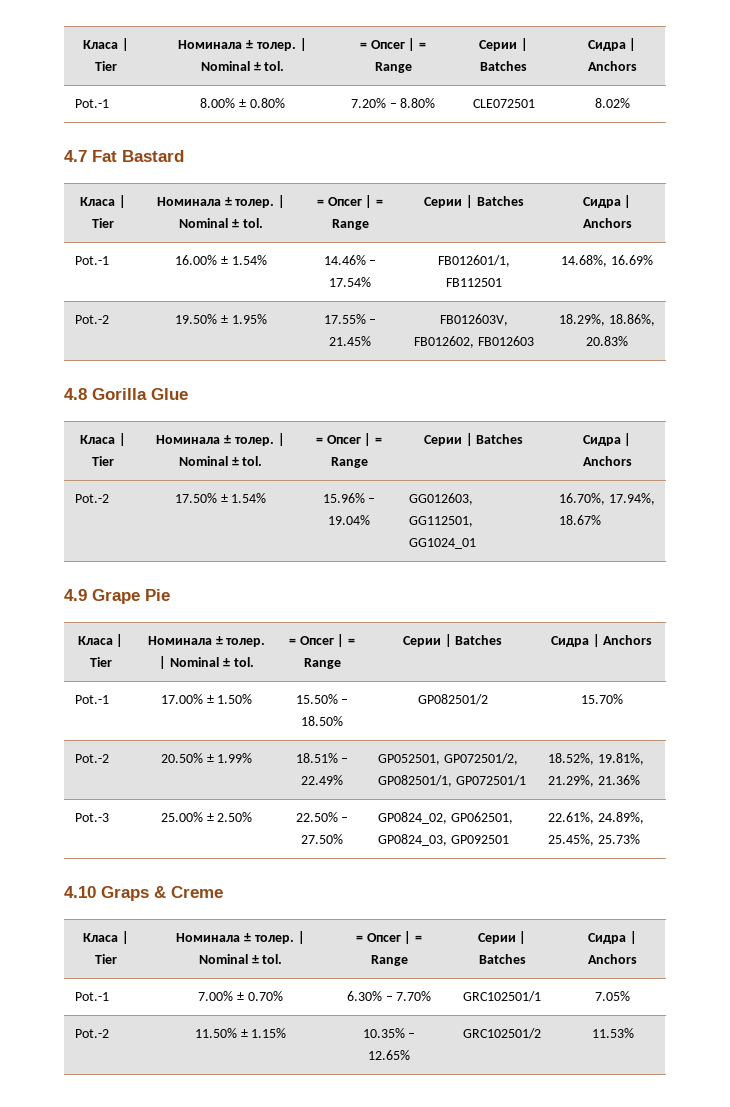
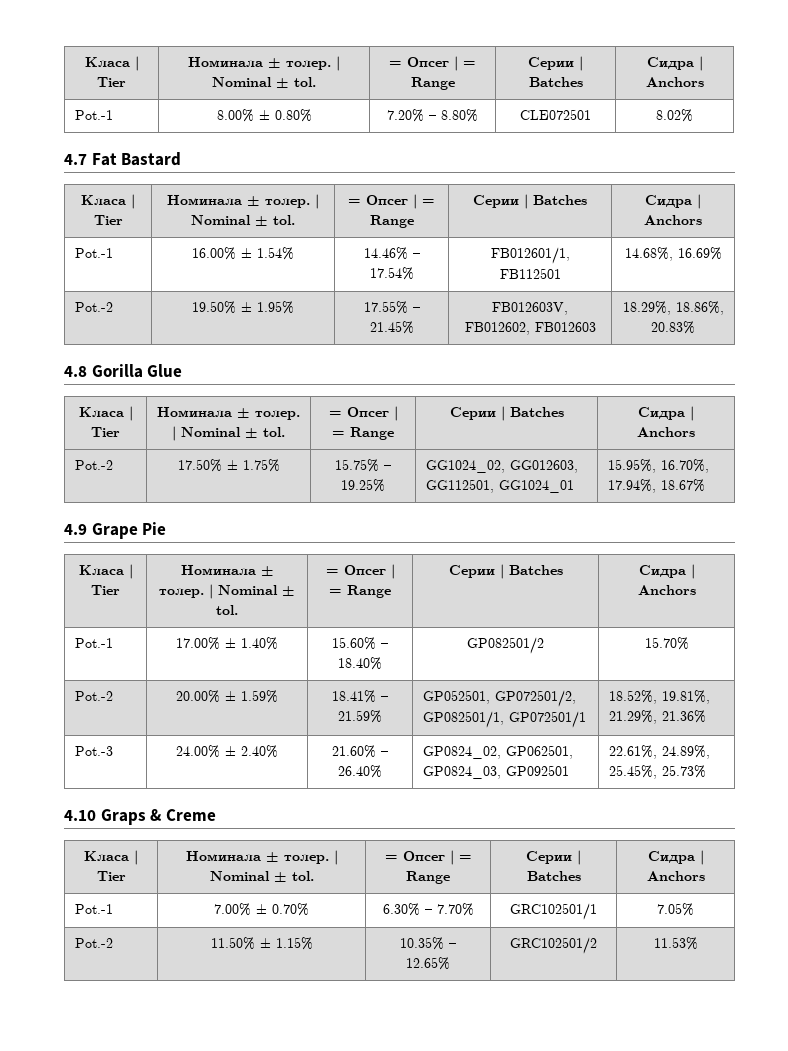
- Pot.-2 | 17.50% ± 1.54% | 15.96% – 19.04% | GG012603, GG112501, GG1024_01 | 16.70%, 17.94%, 18.67%
+ Pot.-2 | 17.50% ± 1.75% | 15.75% – 19.25% | GG1024_02, GG012603, GG112501, GG1024_01 | 15.95%, 16.70%, 17.94%, 18.67%
- Pot.-1 | 17.00% ± 1.50% | 15.50% – 18.50% | GP082501/2 | 15.70%
+ Pot.-1 | 17.00% ± 1.40% | 15.60% – 18.40% | GP082501/2 | 15.70%
- Pot.-2 | 20.50% ± 1.99% | 18.51% – 22.49% | GP052501, GP072501/2, GP082501/1, GP072501/1 | 18.52%, 19.81%, 21.29%, 21.36%
+ Pot.-2 | 20.00% ± 1.59% | 18.41% – 21.59% | GP052501, GP072501/2, GP082501/1, GP072501/1 | 18.52%, 19.81%, 21.29%, 21.36%
- Pot.-3 | 25.00% ± 2.50% | 22.50% – 27.50% | GP0824_02, GP062501, GP0824_03, GP092501 | 22.61%, 24.89%, 25.45%, 25.73%
+ Pot.-3 | 24.00% ± 2.40% | 21.60% – 26.40% | GP0824_02, GP062501, GP0824_03, GP092501 | 22.61%, 24.89%, 25.45%, 25.73%

